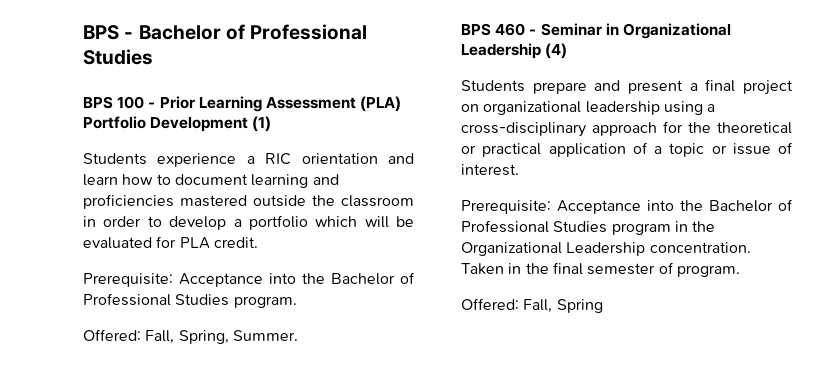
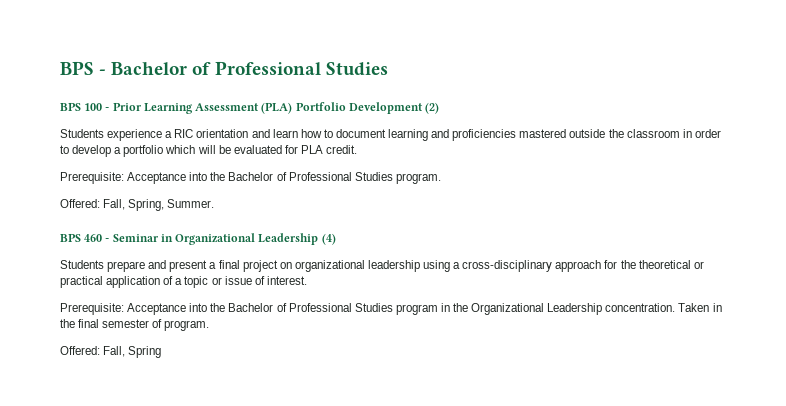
- BPS 100 - Prior Learning Assessment (PLA) Portfolio Development (1)
+ BPS 100 - Prior Learning Assessment (PLA) Portfolio Development (2)

